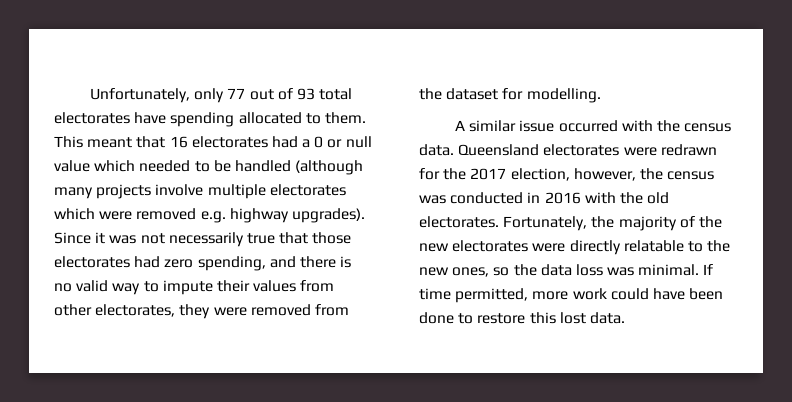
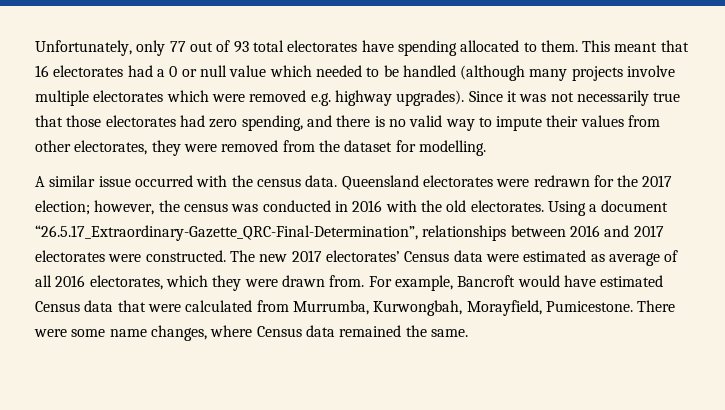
- Queensland electorates were redrawn for the 2017 election, however, the census was conducted in 2016 with the old electorates.
+ Queensland electorates were redrawn for the 2017 election; however, the census was conducted in 2016 with the old electorates.
- Fortunately, the majority of the new electorates were directly relatable to the new ones, so the data loss was minimal. If time permitted, more work could have been done to restore this lost data.
+ Using a document “26.5.17_Extraordinary-Gazette_QRC-Final-Determination”, relationships between 2016 and 2017 electorates were constructed. The new 2017 electorates’ Census data were estimated as average of all 2016 electorates, which they were drawn from. For example, Bancroft would have estimated Census data that were calculated from Murrumba, Kurwongbah, Morayfield, Pumicestone. There were some name changes, where Census data remained the same.

